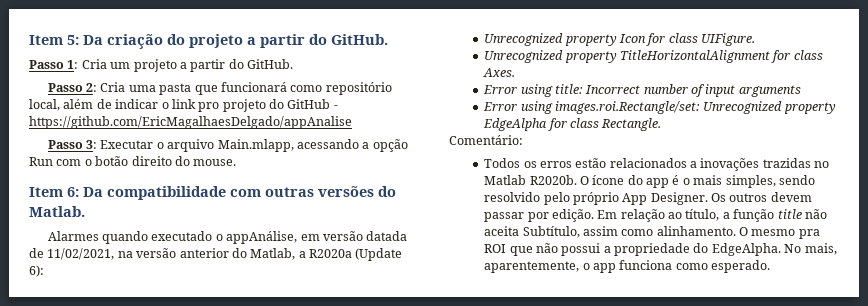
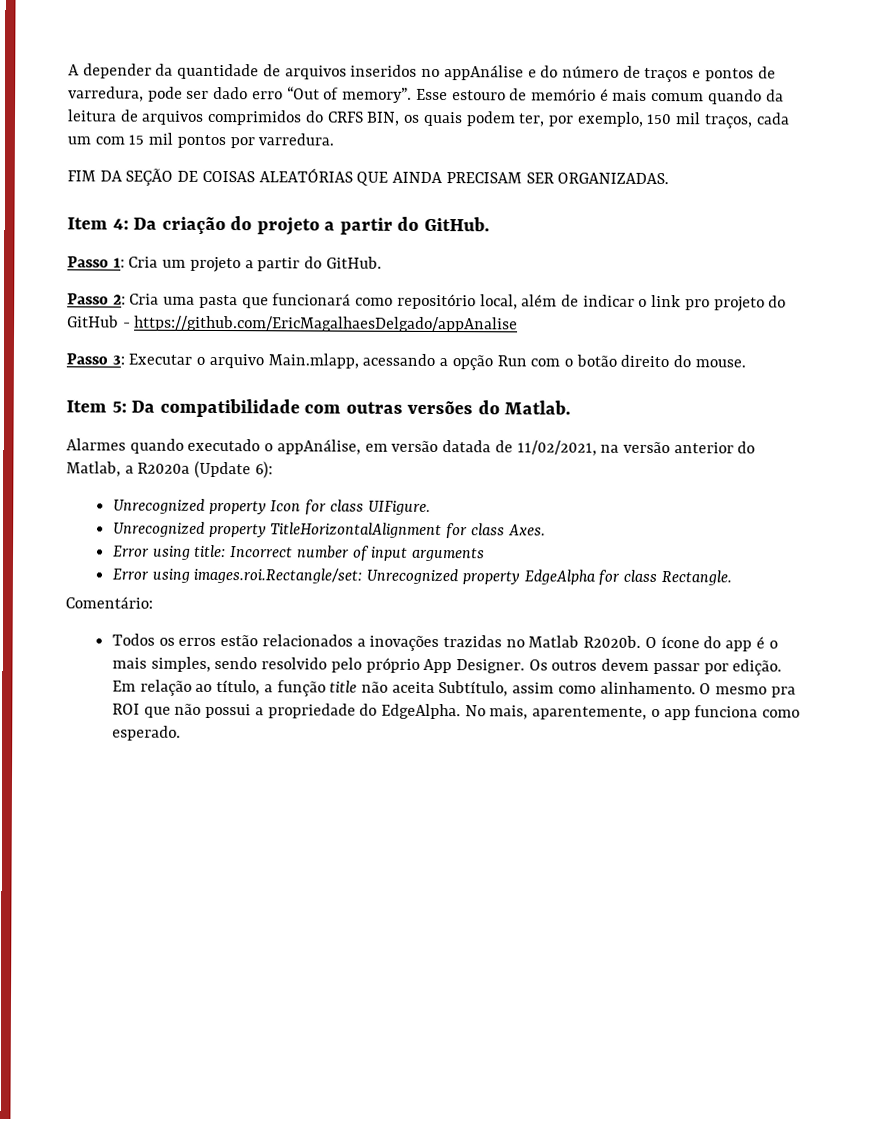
- Item 5: Da criação do projeto a partir do GitHub.
+ A depender da quantidade de arquivos inseridos no appAnálise e do número de traços e pontos de varredura, pode ser dado erro “Out of memory”. Esse estouro de memório é mais comum quando da leitura de arquivos comprimidos do CRFS BIN, os quais podem ter, por exemplo, 150 mil traços, cada um com 15 mil pontos por varredura.
+ FIM DA SEÇÃO DE COISAS ALEATÓRIAS QUE AINDA PRECISAM SER ORGANIZADAS.
+ Item 4: Da criação do projeto a partir do GitHub.
- Item 6: Da compatibilidade com outras versões do Matlab.
+ Item 5: Da compatibilidade com outras versões do Matlab.

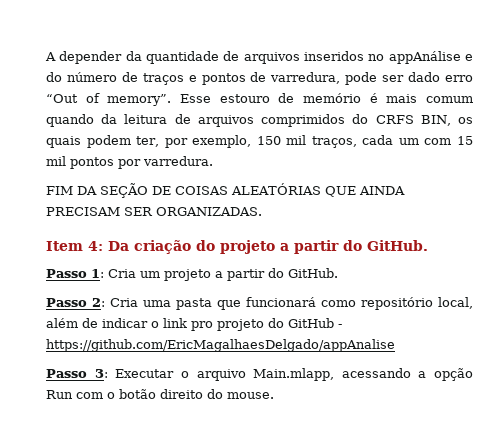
- Item 5: Da compatibilidade com outras versões do Matlab.
- Alarmes quando executado o appAnálise, em versão datada de 11/02/2021, na versão anterior do Matlab, a R2020a (Update 6):
- Unrecognized property Icon for class UIFigure.
- Unrecognized property TitleHorizontalAlignment for class Axes.
- Error using title: Incorrect number of input arguments
- Error using images.roi.Rectangle/set: Unrecognized property EdgeAlpha for class Rectangle.
- Comentário:
- Todos os erros estão relacionados a inovações trazidas no Matlab R2020b. O ícone do app é o mais simples, sendo resolvido pelo próprio App Designer. Os outros devem passar por edição. Em relação ao título, a função title não aceita Subtítulo, assim como alinhamento. O mesmo pra ROI que não possui a propriedade do EdgeAlpha. No mais, aparentemente, o app funciona como esperado.

